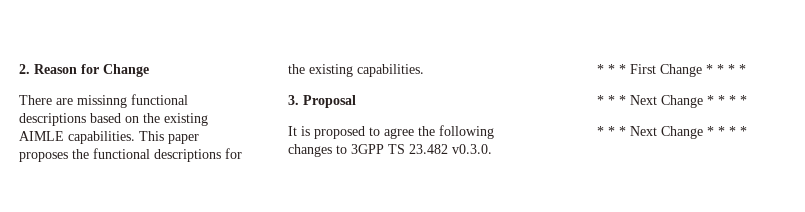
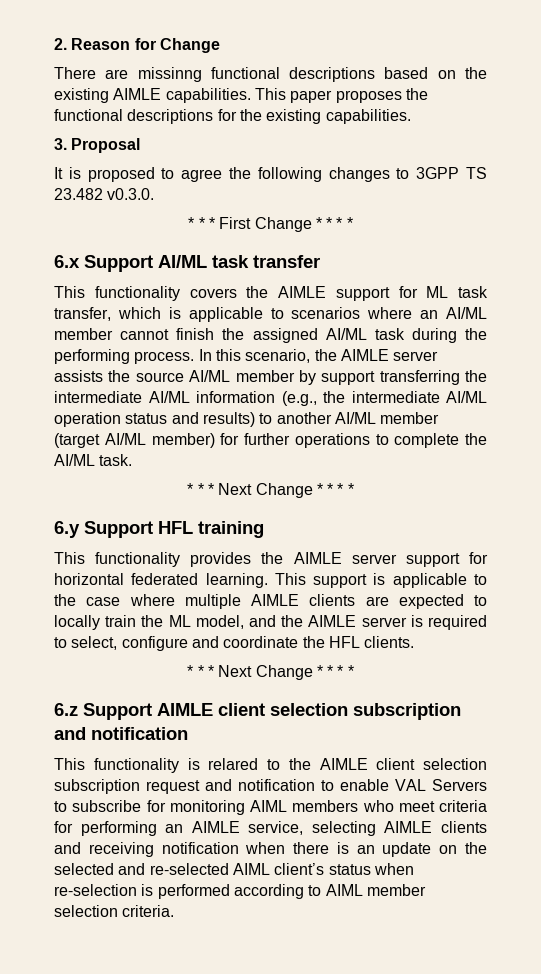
  * * * First Change * * * *
+ 6.x Support AI/ML task transfer
+ This functionality covers the AIMLE support for ML task transfer, which is applicable to scenarios where an AI/ML member cannot finish the assigned AI/ML task during the performing process. In this scenario, the AIMLE server assists the source AI/ML member by support transferring the intermediate AI/ML information (e.g., the intermediate AI/ML operation status and results) to another AI/ML member (target AI/ML member) for further operations to complete the AI/ML task.
  * * * Next Change * * * *
+ 6.y Support HFL training
+ This functionality provides the AIMLE server support for horizontal federated learning. This support is applicable to the case where multiple AIMLE clients are expected to locally train the ML model, and the AIMLE server is required to select, configure and coordinate the HFL clients.
  * * * Next Change * * * *
+ 6.z Support AIMLE client selection subscription and notification
+ This functionality is relared to the AIMLE client selection subscription request and notification to enable VAL Servers to subscribe for monitoring AIML members who meet criteria for performing an AIMLE service, selecting AIMLE clients and receiving notification when there is an update on the selected and re-selected AIML client’s status when re-selection is performed according to AIML member selection criteria.

